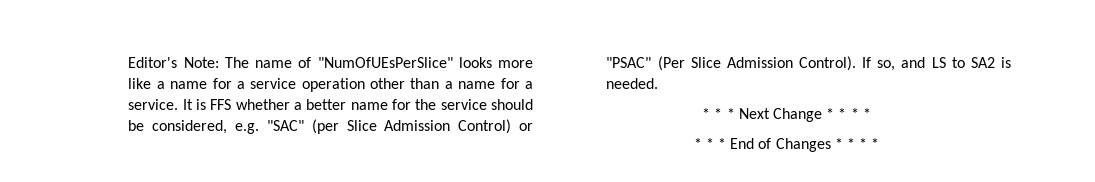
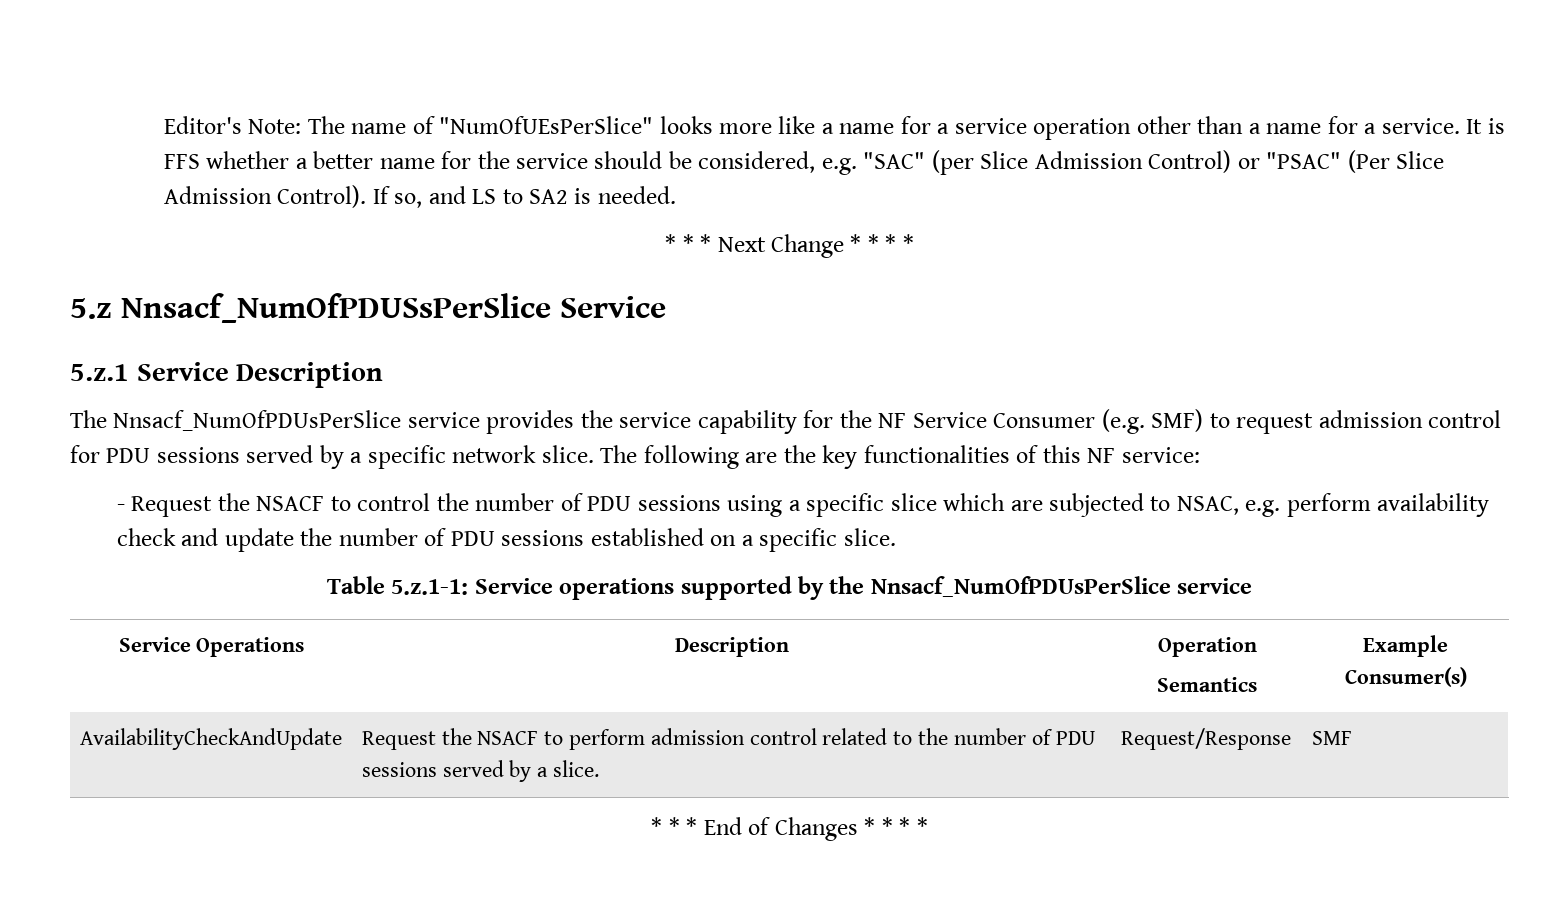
+ 5.z Nnsacf_NumOfPDUSsPerSlice Service
+ 5.z.1 Service Description
+ The Nnsacf_NumOfPDUsPerSlice service provides the service capability for the NF Service Consumer (e.g. SMF) to request admission control for PDU sessions served by a specific network slice. The following are the key functionalities of this NF service:
+ - Request the NSACF to control the number of PDU sessions using a specific slice which are subjected to NSAC, e.g. perform availability check and update the number of PDU sessions established on a specific slice.
+ Table 5.z.1-1: Service operations supported by the Nnsacf_NumOfPDUsPerSlice service
+ Service Operations | Description | Operation
+ Semantics | Example Consumer(s)
+ AvailabilityCheckAndUpdate | Request the NSACF to perform admission control related to the number of PDU sessions served by a slice. | Request/Response | SMF

